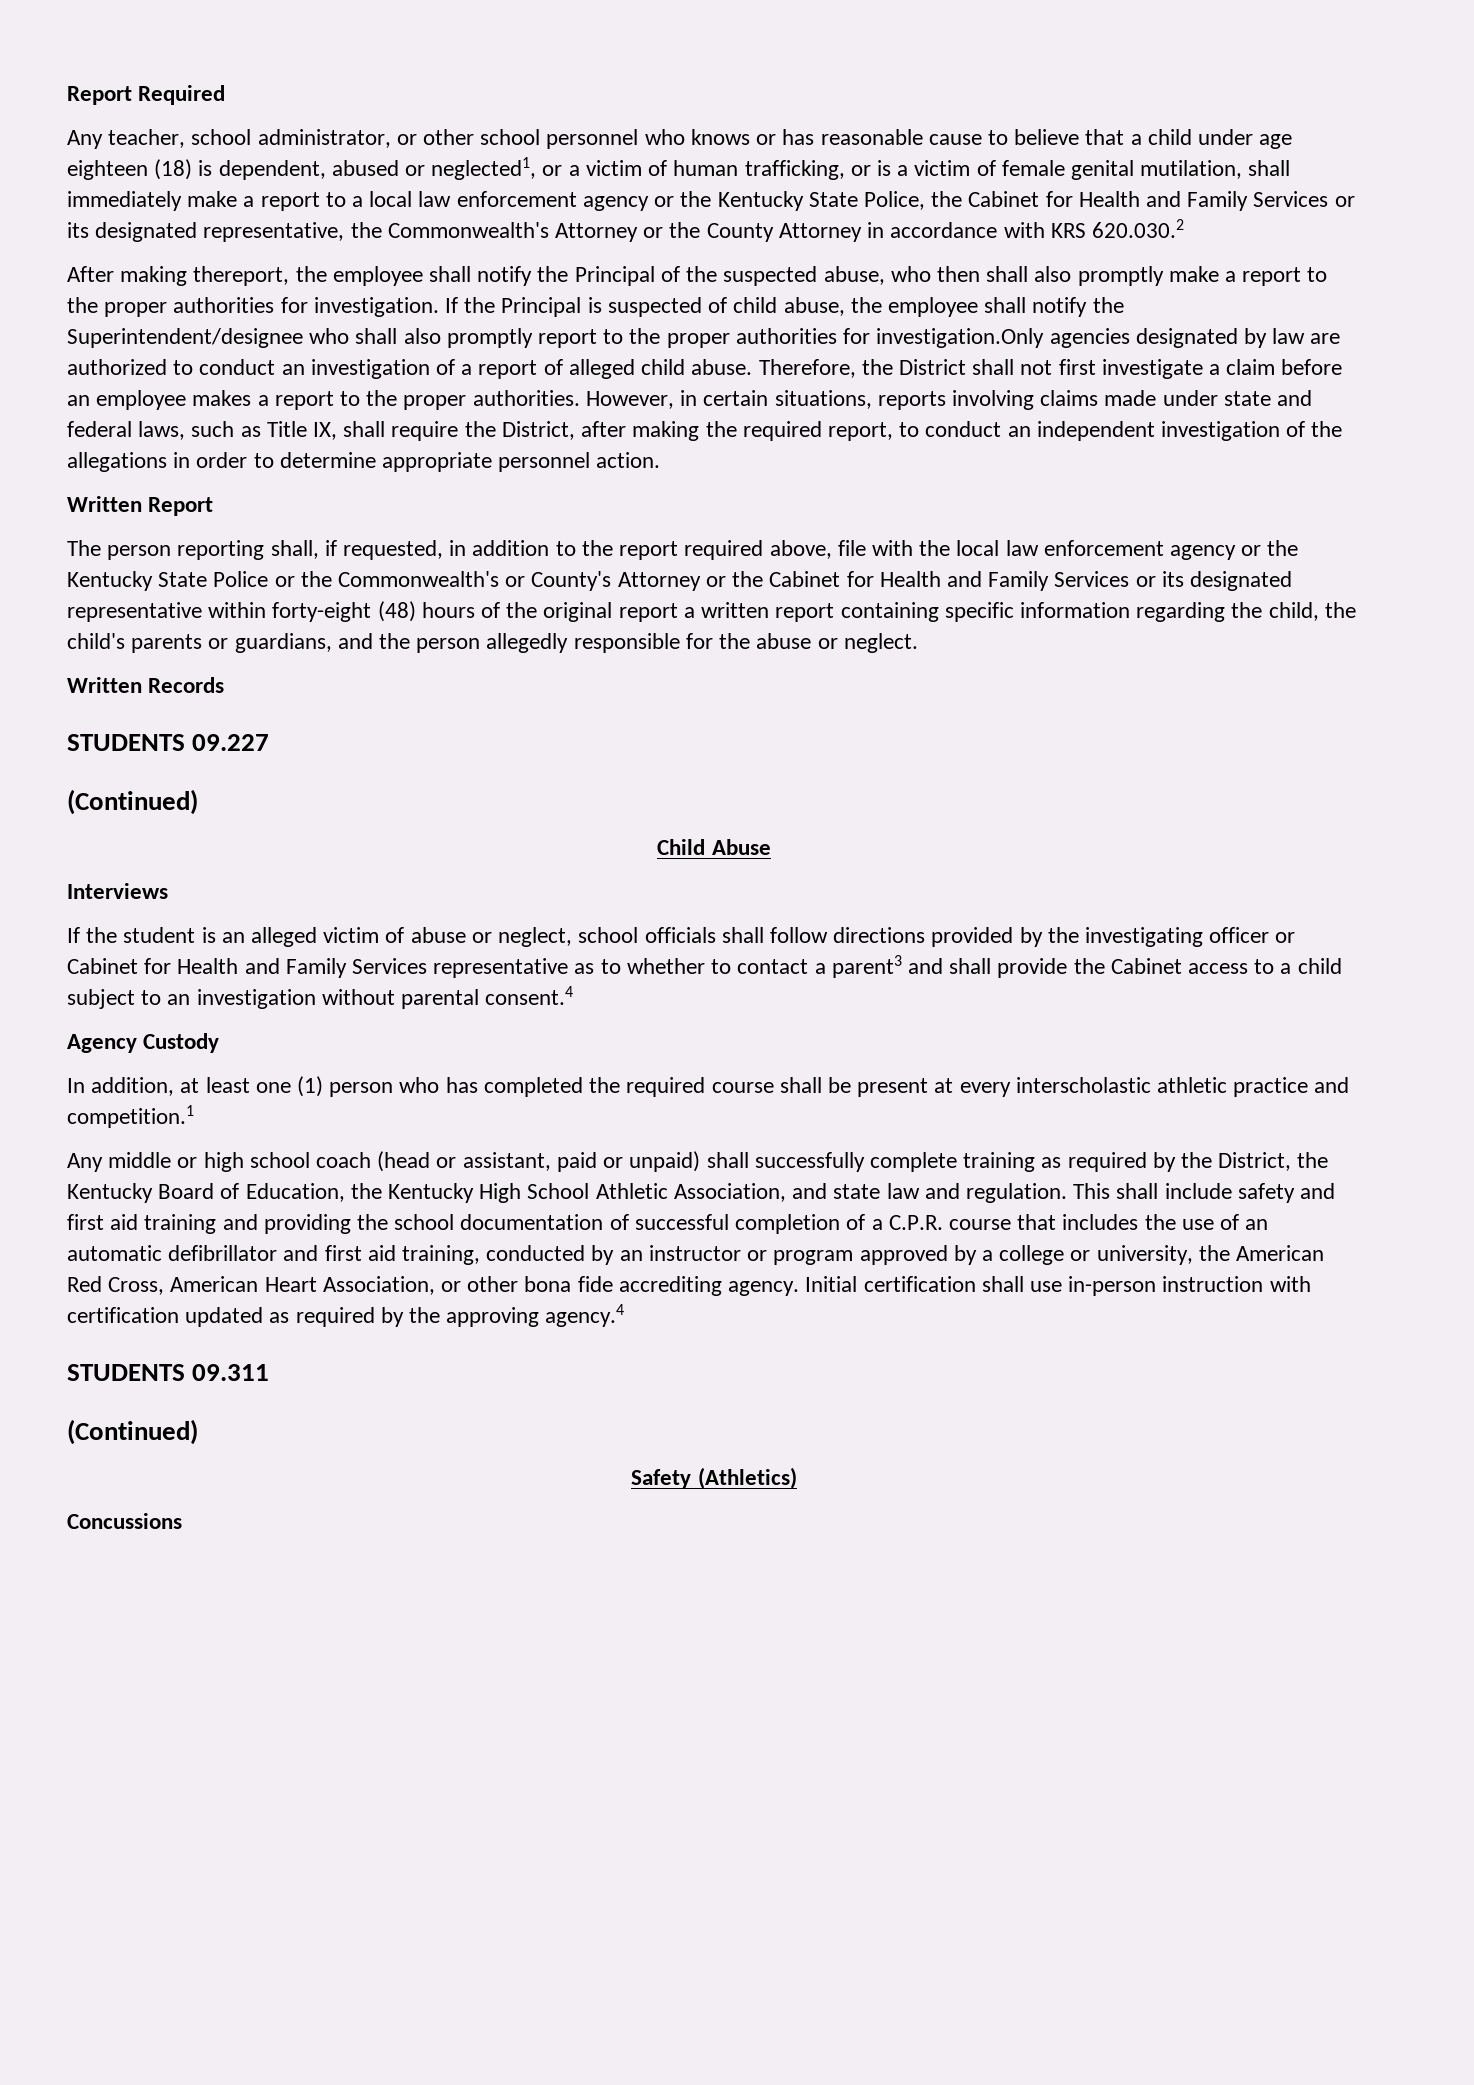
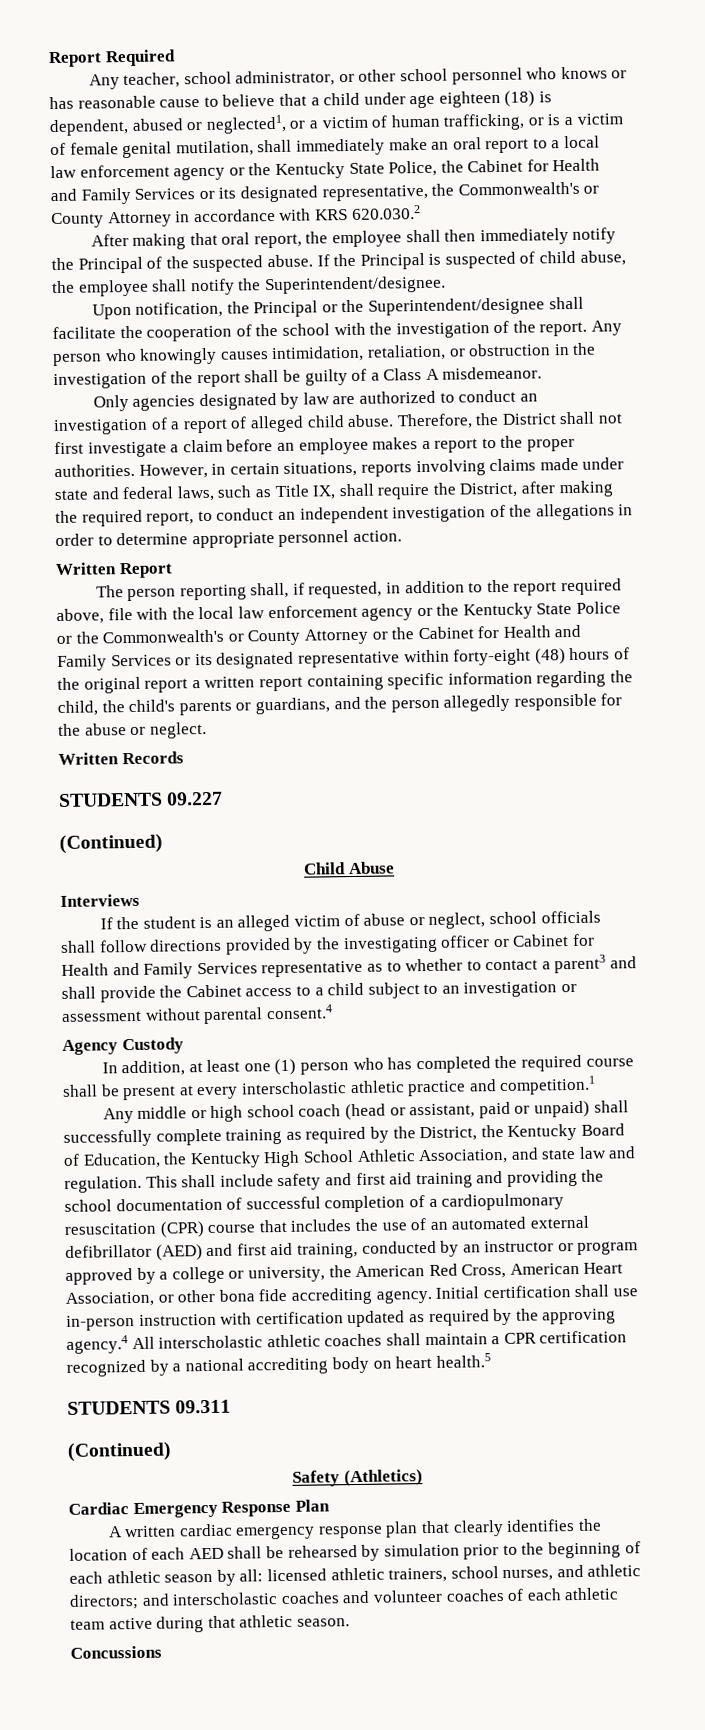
- Any teacher, school administrator, or other school personnel who knows or has reasonable cause to believe that a child under age eighteen (18) is dependent, abused or neglected1, or a victim of human trafficking, or is a victim of female genital mutilation, shall immediately make a report to a local law enforcement agency or the Kentucky State Police, the Cabinet for Health and Family Services or its designated representative, the Commonwealth's Attorney or the County Attorney in accordance with KRS 620.030.2
+ Any teacher, school administrator, or other school personnel who knows or has reasonable cause to believe that a child under age eighteen (18) is dependent, abused or neglected1, or a victim of human trafficking, or is a victim of female genital mutilation, shall immediately make an oral report to a local law enforcement agency or the Kentucky State Police, the Cabinet for Health and Family Services or its designated representative, the Commonwealth's or County Attorney in accordance with KRS 620.030.2
- After making thereport, the employee shall notify the Principal of the suspected abuse, who then shall also promptly make a report to the proper authorities for investigation.
+ After making that oral report, the employee shall then immediately notify the Principal of the suspected abuse.
- If the Principal is suspected of child abuse, the employee shall notify the Superintendent/designee who shall also promptly report to the proper authorities for investigation.Only agencies designated by law are authorized to conduct an investigation of a report of alleged child abuse.
+ If the Principal is suspected of child abuse, the employee shall notify the Superintendent/designee.
+ Upon notification, the Principal or the Superintendent/designee shall facilitate the cooperation of the school with the investigation of the report. Any person who knowingly causes intimidation, retaliation, or obstruction in the investigation of the report shall be guilty of a Class A misdemeanor.
+ Only agencies designated by law are authorized to conduct an investigation of a report of alleged child abuse.
- The person reporting shall, if requested, in addition to the report required above, file with the local law enforcement agency or the Kentucky State Police or the Commonwealth's or County's Attorney or the Cabinet for Health and Family Services or its designated representative within forty-eight (48) hours of the original report a written report containing specific information regarding the child, the child's parents or guardians, and the person allegedly responsible for the abuse or neglect.
+ The person reporting shall, if requested, in addition to the report required above, file with the local law enforcement agency or the Kentucky State Police or the Commonwealth's or County Attorney or the Cabinet for Health and Family Services or its designated representative within forty-eight (48) hours of the original report a written report containing specific information regarding the child, the child's parents or guardians, and the person allegedly responsible for the abuse or neglect.
- If the student is an alleged victim of abuse or neglect, school officials shall follow directions provided by the investigating officer or Cabinet for Health and Family Services representative as to whether to contact a parent3 and shall provide the Cabinet access to a child subject to an investigation without parental consent.4
+ If the student is an alleged victim of abuse or neglect, school officials shall follow directions provided by the investigating officer or Cabinet for Health and Family Services representative as to whether to contact a parent3 and shall provide the Cabinet access to a child subject to an investigation or assessment without parental consent.4
- This shall include safety and first aid training and providing the school documentation of successful completion of a C.P.R. course that includes the use of an automatic defibrillator and first aid training, conducted by an instructor or program approved by a college or university, the American Red Cross, American Heart Association, or other bona fide accrediting agency.
+ This shall include safety and first aid training and providing the school documentation of successful completion of a cardiopulmonary resuscitation (CPR) course that includes the use of an automated external defibrillator (AED) and first aid training, conducted by an instructor or program approved by a college or university, the American Red Cross, American Heart Association, or other bona fide accrediting agency.
- Initial certification shall use in-person instruction with certification updated as required by the approving agency.4
+ Initial certification shall use in-person instruction with certification updated as required by the approving agency.4 All interscholastic athletic coaches shall maintain a CPR certification recognized by a national accrediting body on heart health.5
+ Cardiac Emergency Response Plan
+ A written cardiac emergency response plan that clearly identifies the location of each AED shall be rehearsed by simulation prior to the beginning of each athletic season by all: licensed athletic trainers, school nurses, and athletic directors; and interscholastic coaches and volunteer coaches of each athletic team active during that athletic season.

